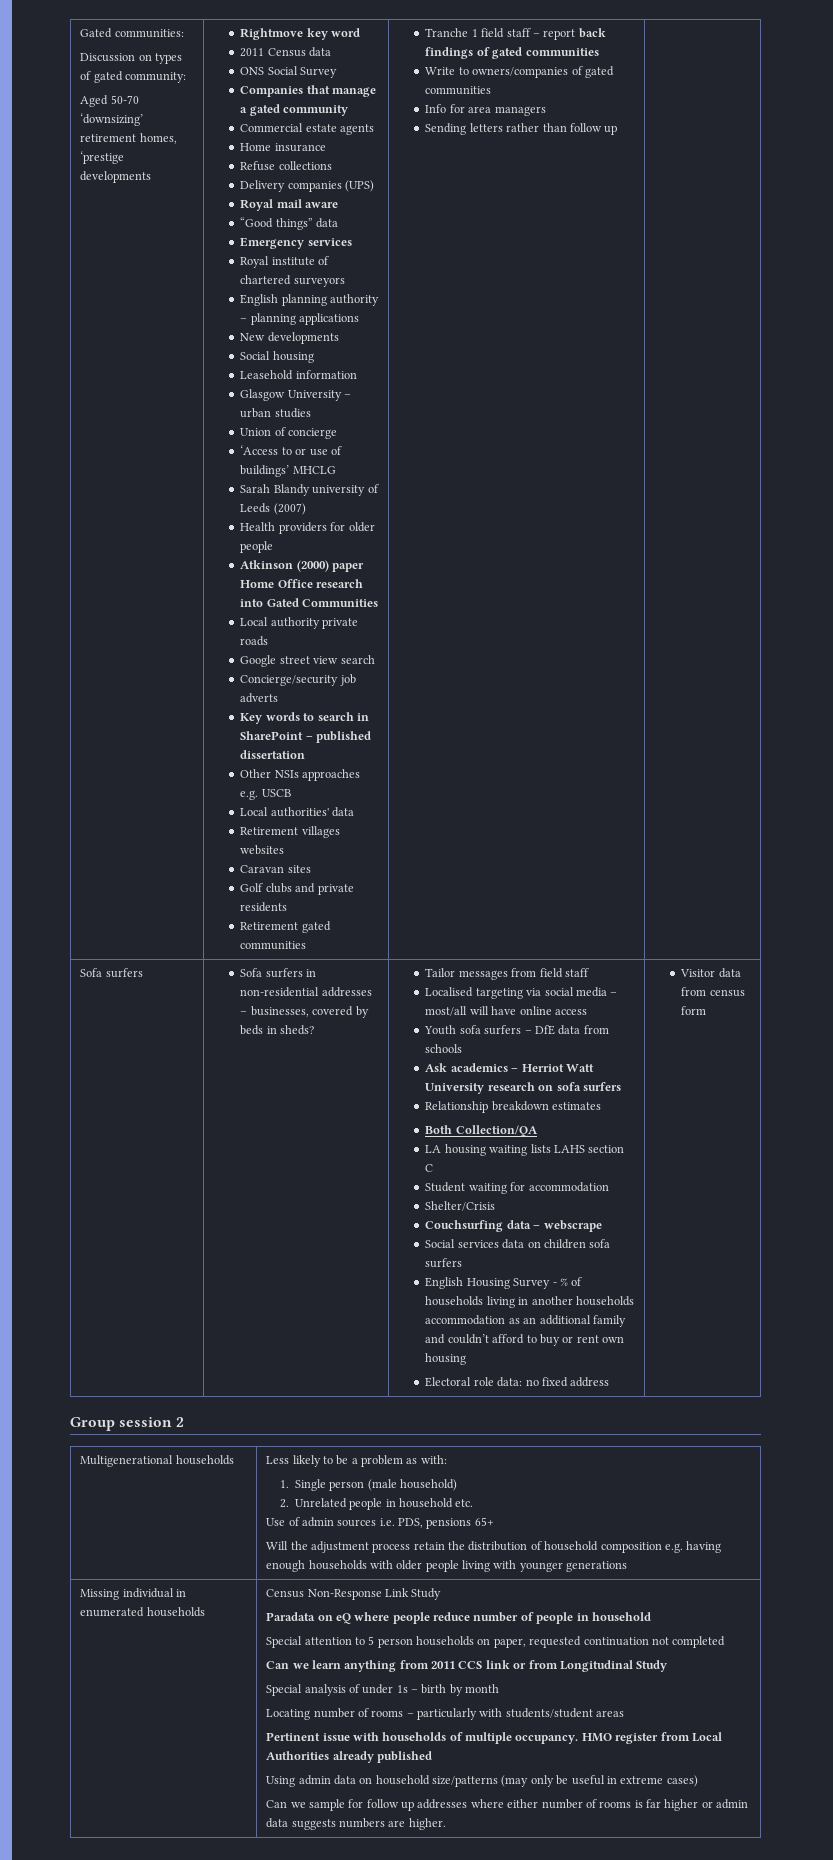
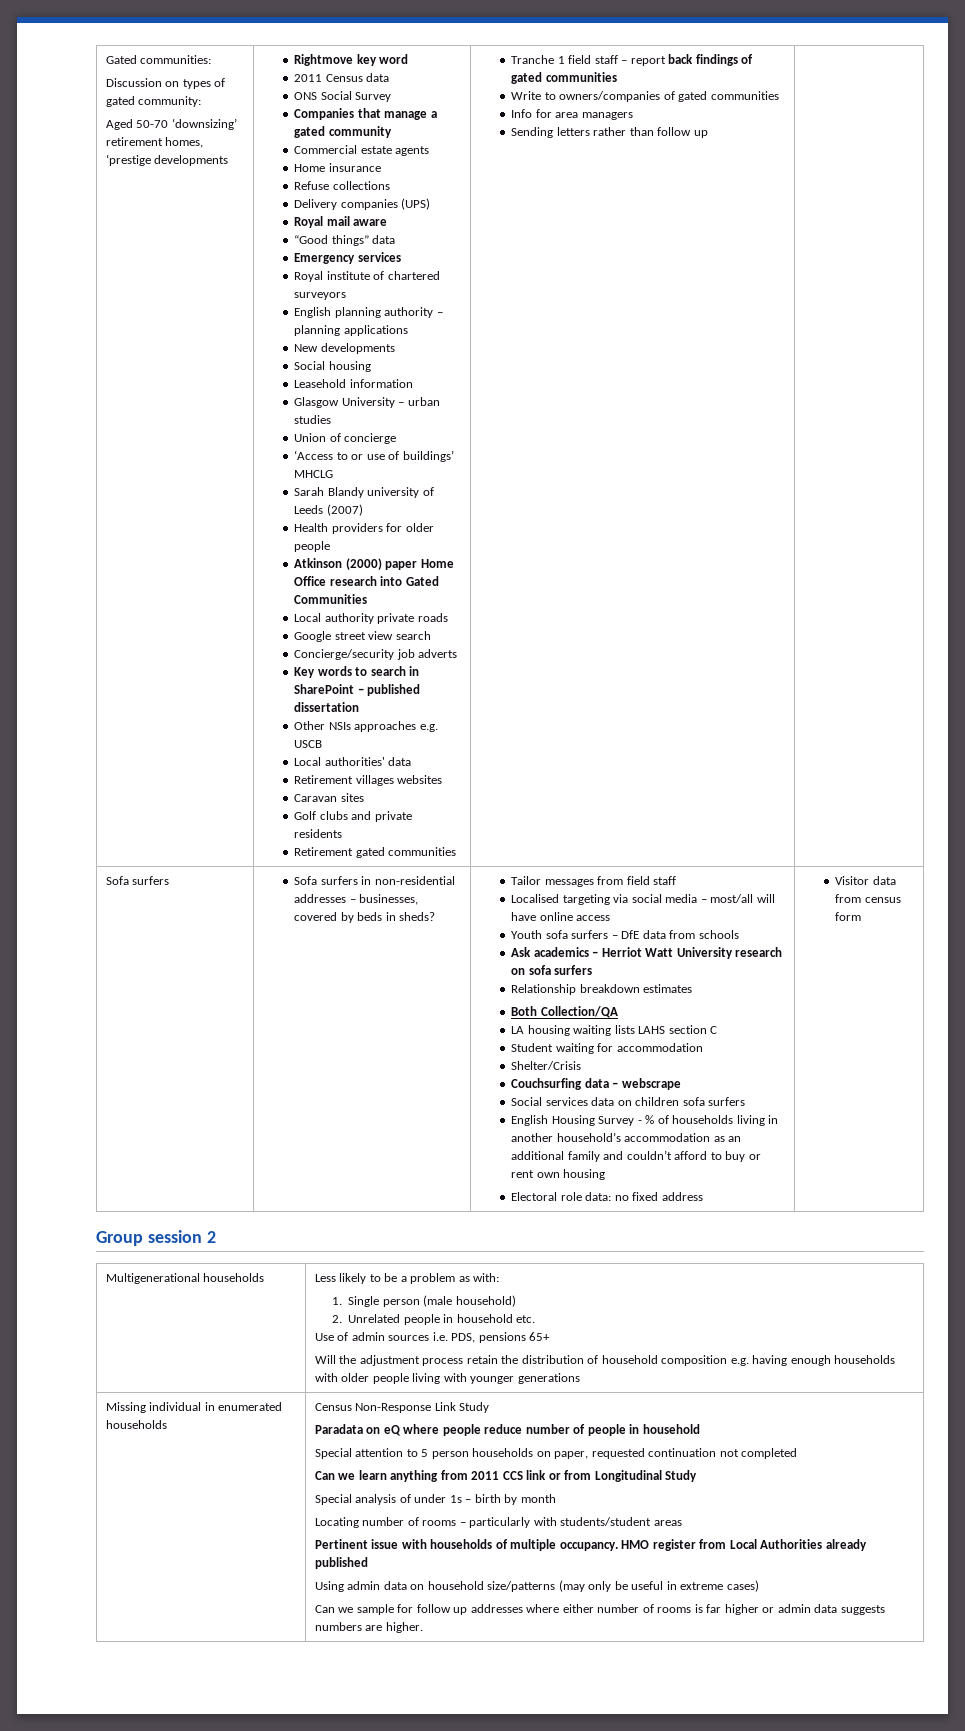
- English Housing Survey - % of households living in another households accommodation as an additional family and couldn’t afford to buy or rent own housing
+ English Housing Survey - % of households living in another household’s accommodation as an additional family and couldn’t afford to buy or rent own housing

